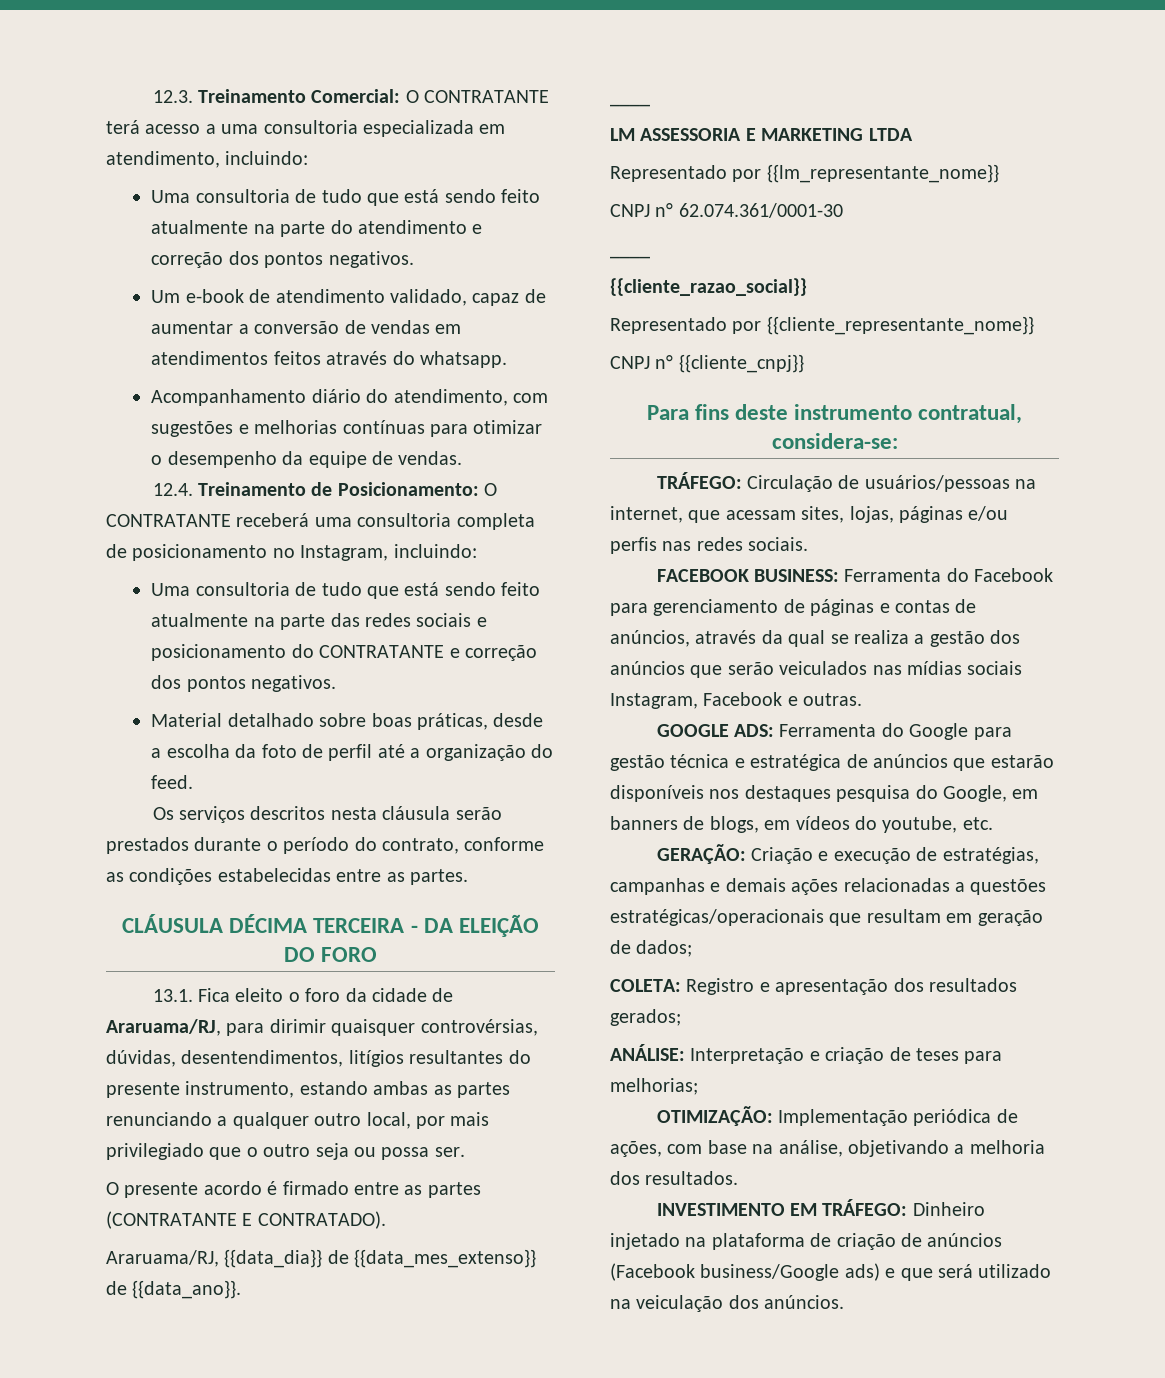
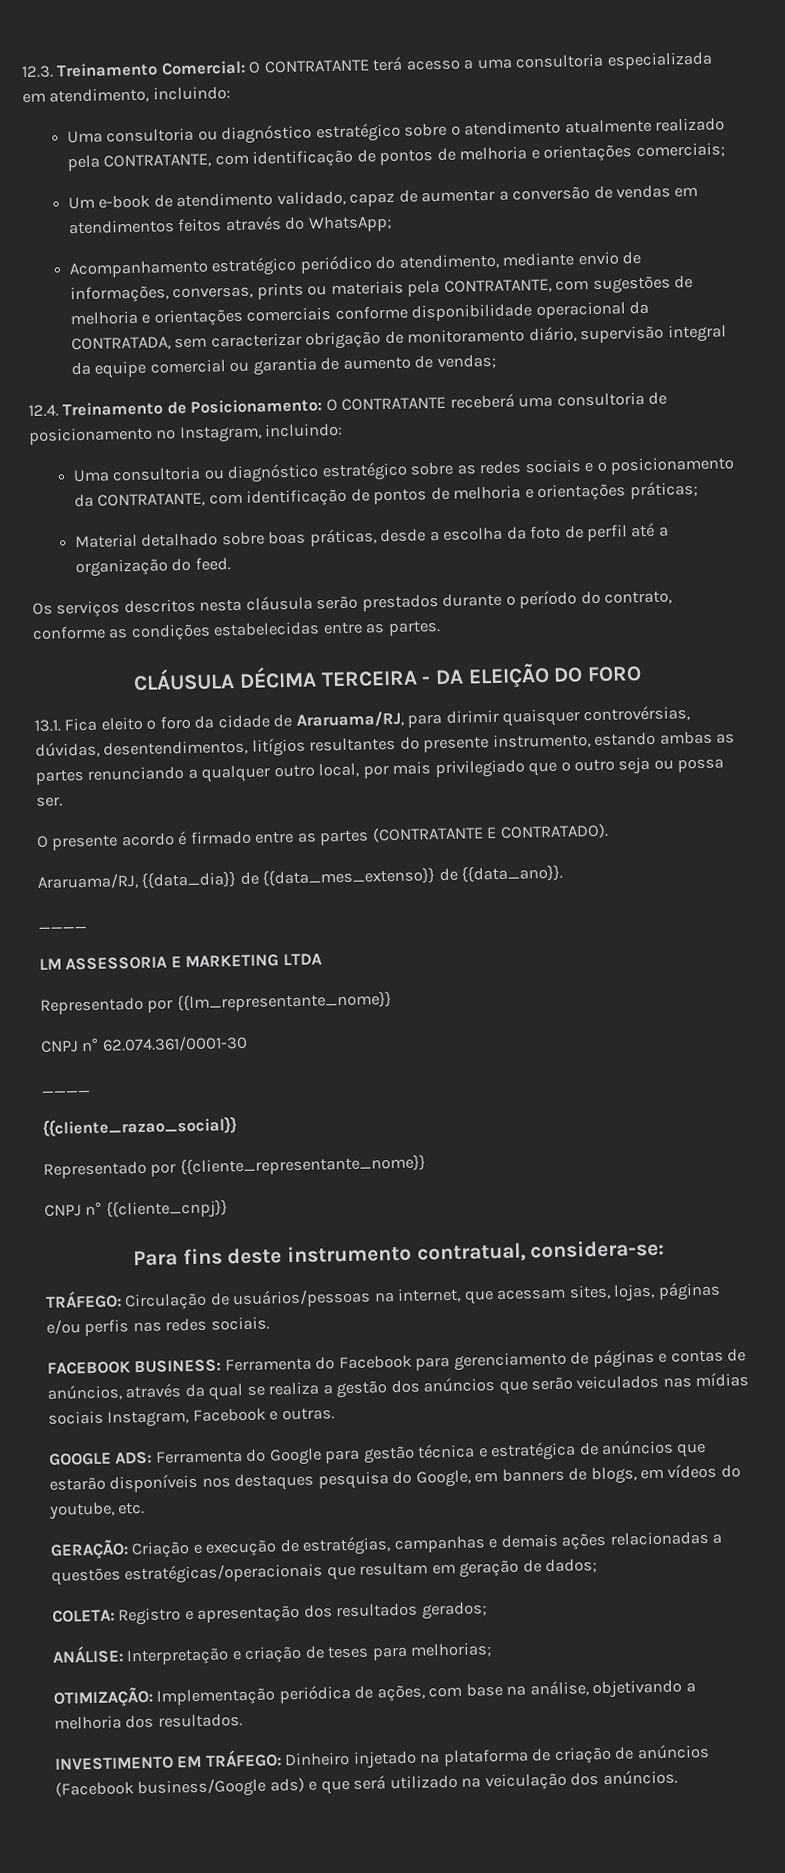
- Uma consultoria de tudo que está sendo feito atualmente na parte do atendimento e correção dos pontos negativos.
+ Uma consultoria ou diagnóstico estratégico sobre o atendimento atualmente realizado pela CONTRATANTE, com identificação de pontos de melhoria e orientações comerciais;
- Um e-book de atendimento validado, capaz de aumentar a conversão de vendas em atendimentos feitos através do whatsapp.
+ Um e-book de atendimento validado, capaz de aumentar a conversão de vendas em atendimentos feitos através do WhatsApp;
- Acompanhamento diário do atendimento, com sugestões e melhorias contínuas para otimizar o desempenho da equipe de vendas.
+ Acompanhamento estratégico periódico do atendimento, mediante envio de informações, conversas, prints ou materiais pela CONTRATANTE, com sugestões de melhoria e orientações comerciais conforme disponibilidade operacional da CONTRATADA, sem caracterizar obrigação de monitoramento diário, supervisão integral da equipe comercial ou garantia de aumento de vendas;
- 12.4. Treinamento de Posicionamento: O CONTRATANTE receberá uma consultoria completa de posicionamento no Instagram, incluindo:
+ 12.4. Treinamento de Posicionamento: O CONTRATANTE receberá uma consultoria de posicionamento no Instagram, incluindo:
- Uma consultoria de tudo que está sendo feito atualmente na parte das redes sociais e posicionamento do CONTRATANTE e correção dos pontos negativos.
+ Uma consultoria ou diagnóstico estratégico sobre as redes sociais e o posicionamento da CONTRATANTE, com identificação de pontos de melhoria e orientações práticas;

